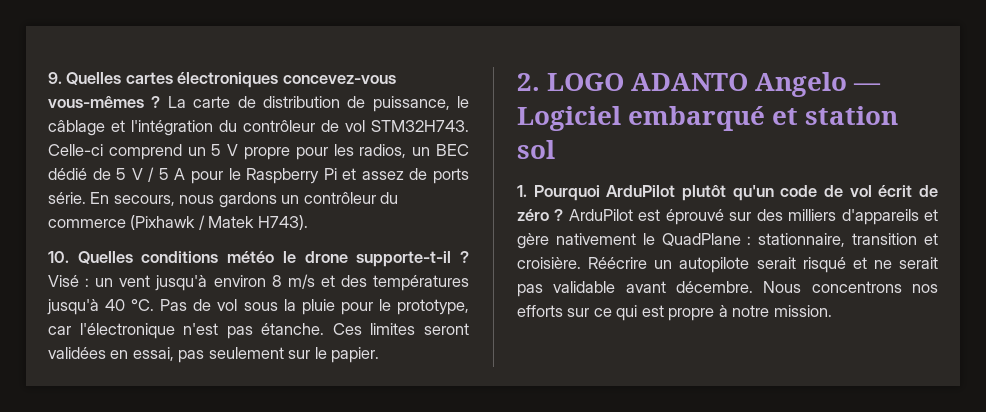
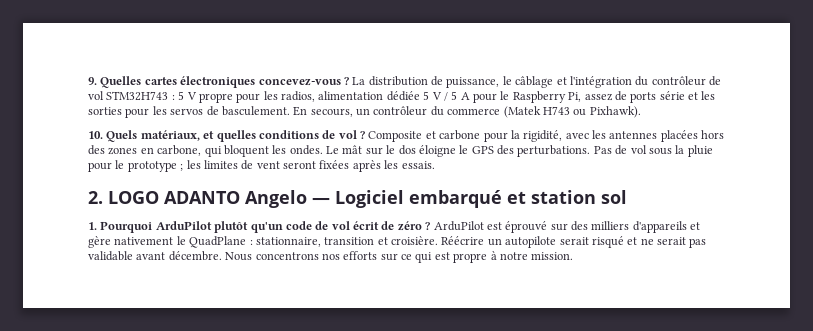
- 9. Quelles cartes électroniques concevez-vous vous-mêmes ?
+ 9. Quelles cartes électroniques concevez-vous ?
- La carte de distribution de puissance, le câblage et l'intégration du contrôleur de vol STM32H743. Celle-ci comprend un 5 V propre pour les radios, un BEC dédié de 5 V / 5 A pour le Raspberry Pi et assez de ports série. En secours, nous gardons un contrôleur du commerce (Pixhawk / Matek H743).
- 10. Quelles conditions météo le drone supporte-t-il ? Visé : un vent jusqu'à environ 8 m/s et des températures jusqu'à 40 °C.
+ La distribution de puissance, le câblage et l'intégration du contrôleur de vol STM32H743 : 5 V propre pour les radios, alimentation dédiée 5 V / 5 A pour le Raspberry Pi, assez de ports série et les sorties pour les servos de basculement. En secours, un contrôleur du commerce (Matek H743 ou Pixhawk).
+ 10. Quels matériaux, et quelles conditions de vol ? Composite et carbone pour la rigidité, avec les antennes placées hors des zones en carbone, qui bloquent les ondes. Le mât sur le dos éloigne le GPS des perturbations.
- Pas de vol sous la pluie pour le prototype, car l'électronique n'est pas étanche. Ces limites seront validées en essai, pas seulement sur le papier.
+ Pas de vol sous la pluie pour le prototype ; les limites de vent seront fixées après les essais.

